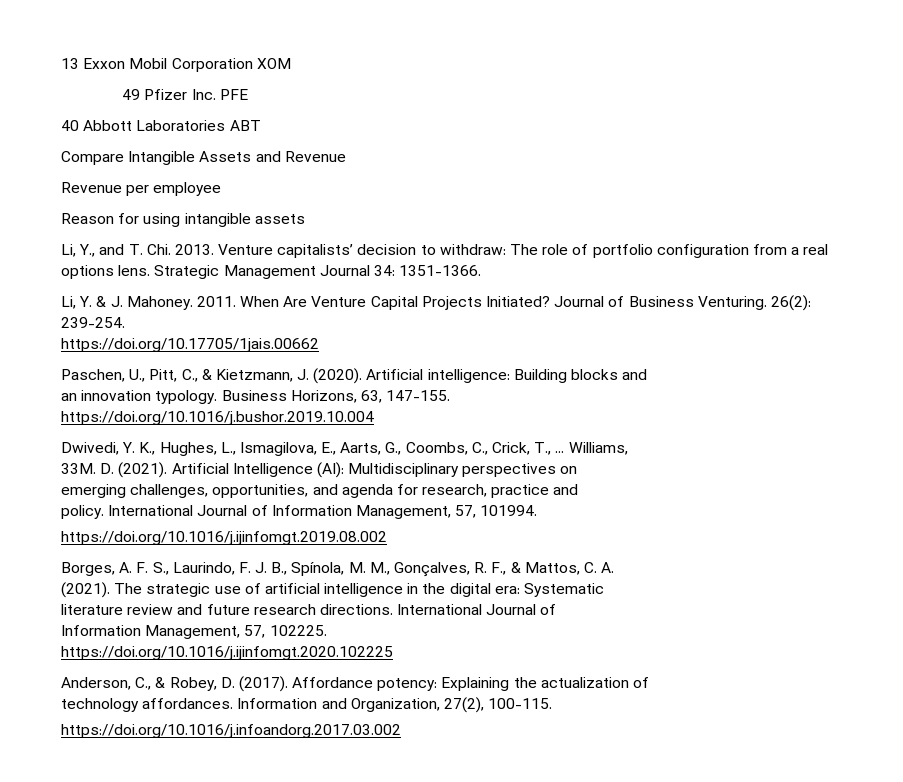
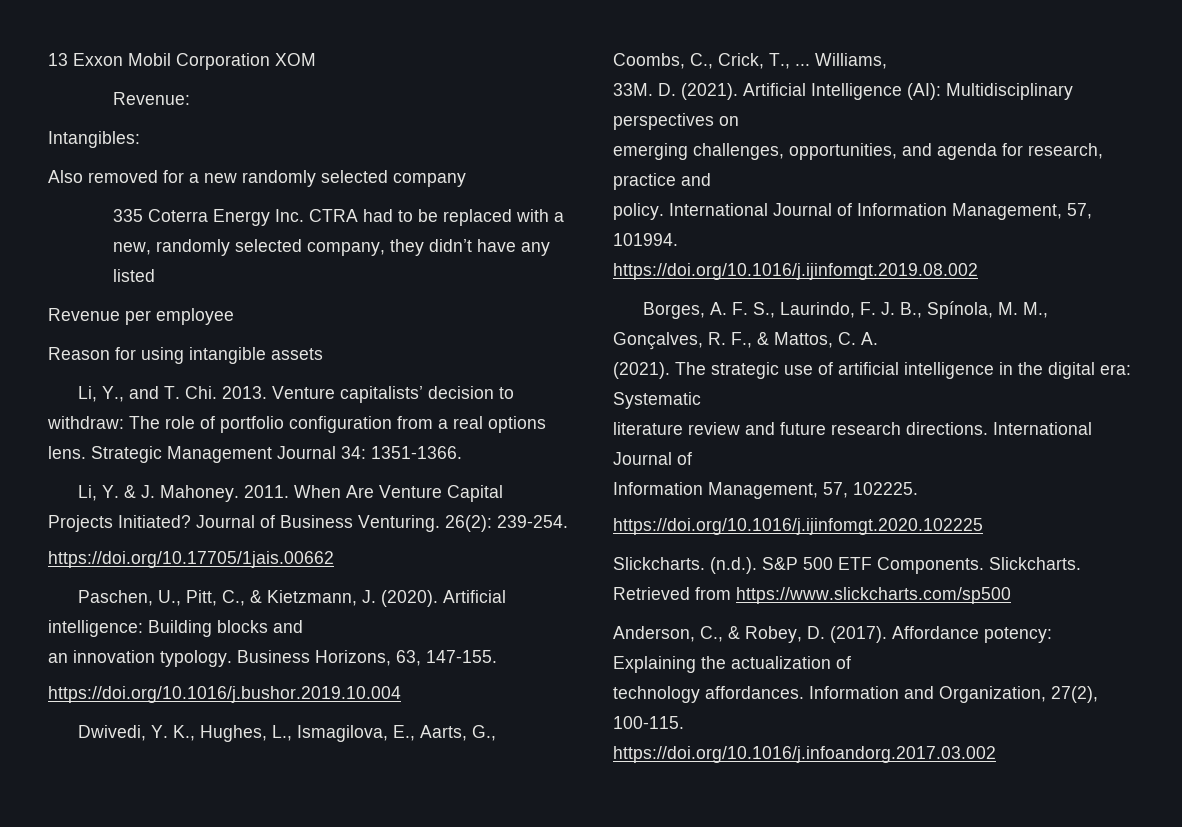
- 49 Pfizer Inc. PFE
- 40 Abbott Laboratories ABT
- Compare Intangible Assets and Revenue
+ Revenue:
+ Intangibles:
+ Also removed for a new randomly selected company
+ 335 Coterra Energy Inc. CTRA had to be replaced with a new, randomly selected company, they didn’t have any listed
+ Slickcharts. (n.d.). S&P 500 ETF Components. Slickcharts. Retrieved from https://www.slickcharts.com/sp500

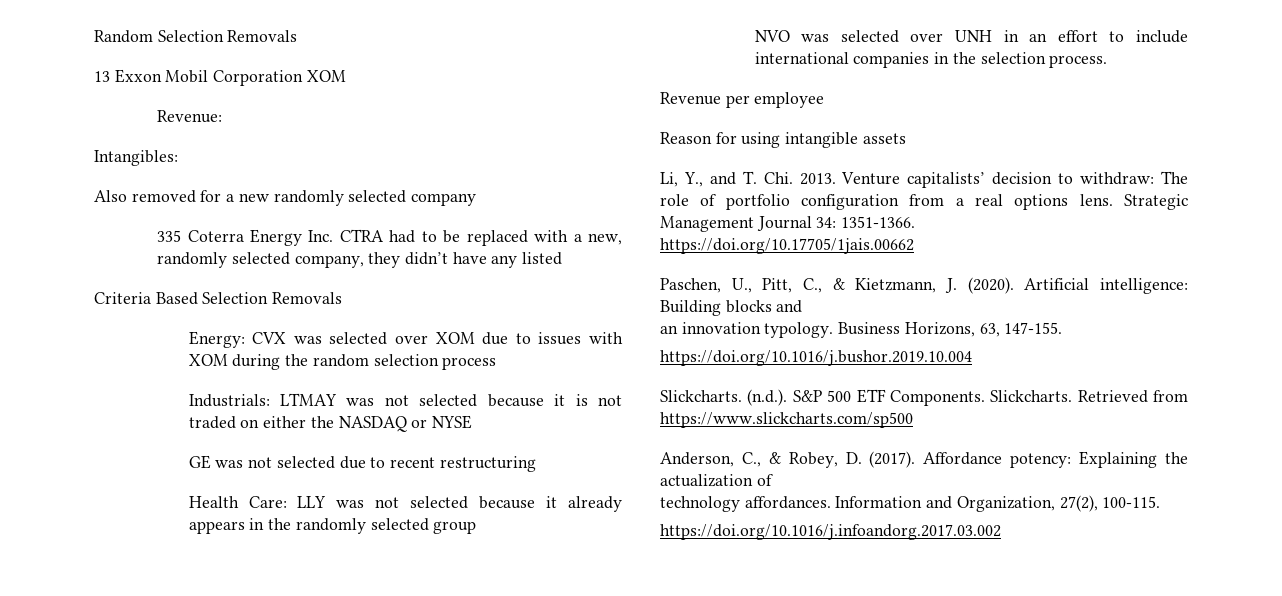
+ Random Selection Removals
+ Criteria Based Selection Removals
+ Energy: CVX was selected over XOM due to issues with XOM during the random selection process
+ Industrials: LTMAY was not selected because it is not traded on either the NASDAQ or NYSE
+ GE was not selected due to recent restructuring
+ Health Care: LLY was not selected because it already appears in the randomly selected group
+ NVO was selected over UNH in an effort to include international companies in the selection process.
- Li, Y. & J. Mahoney. 2011. When Are Venture Capital Projects Initiated? Journal of Business Venturing. 26(2): 239-254.
- Dwivedi, Y. K., Hughes, L., Ismagilova, E., Aarts, G., Coombs, C., Crick, T., ... Williams,
- 33M. D. (2021). Artificial Intelligence (AI): Multidisciplinary perspectives on
- emerging challenges, opportunities, and agenda for research, practice and
- policy. International Journal of Information Management, 57, 101994.
- https://doi.org/10.1016/j.ijinfomgt.2019.08.002
- Borges, A. F. S., Laurindo, F. J. B., Spínola, M. M., Gonçalves, R. F., & Mattos, C. A.
- (2021). The strategic use of artificial intelligence in the digital era: Systematic
- literature review and future research directions. International Journal of
- Information Management, 57, 102225.
- https://doi.org/10.1016/j.ijinfomgt.2020.102225

